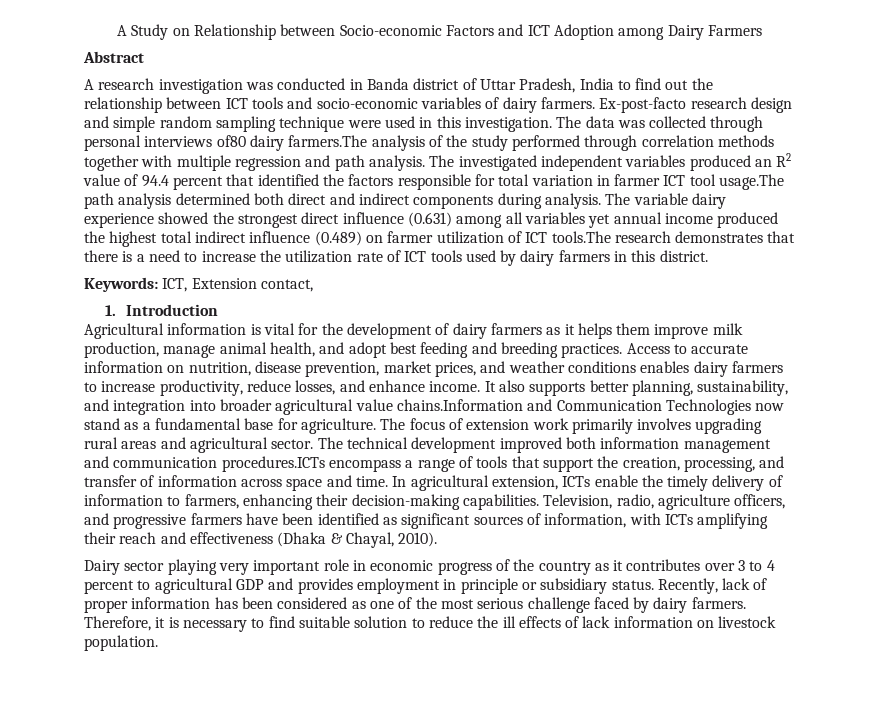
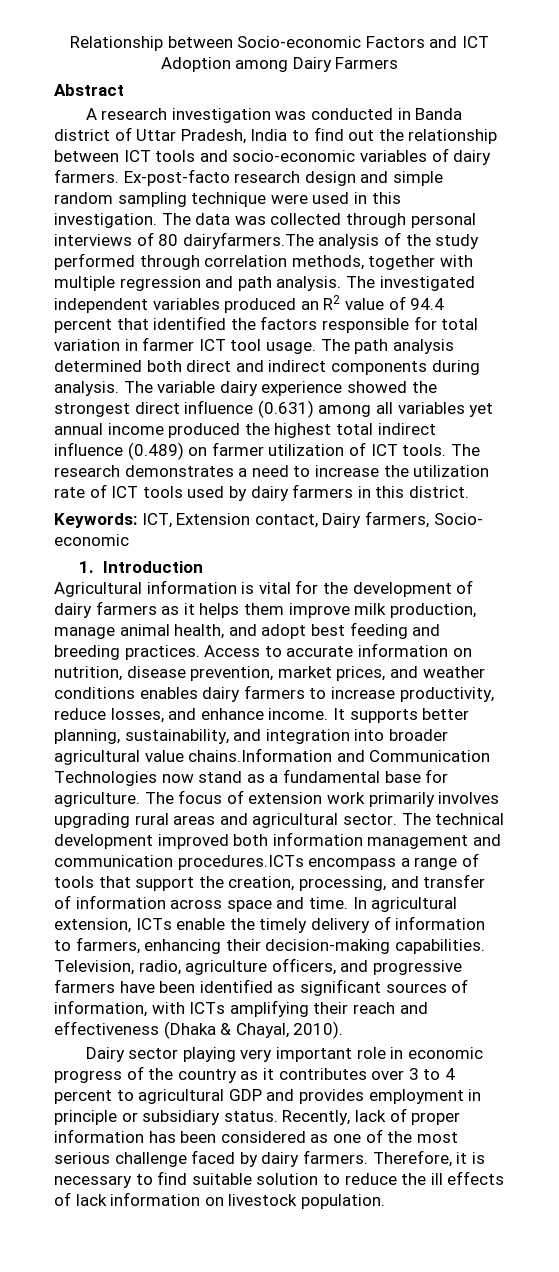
- A Study on Relationship between Socio-economic Factors and ICT Adoption among Dairy Farmers
+ Relationship between Socio-economic Factors and ICT Adoption among Dairy Farmers
- The data was collected through personal interviews of80 dairy farmers.The analysis of the study performed through correlation methods together with multiple regression and path analysis.
+ The data was collected through personal interviews of 80 dairyfarmers.The analysis of the study performed through correlation methods, together with multiple regression and path analysis.
- The investigated independent variables produced an R2 value of 94.4 percent that identified the factors responsible for total variation in farmer ICT tool usage.The path analysis determined both direct and indirect components during analysis.
+ The investigated independent variables produced an R2 value of 94.4 percent that identified the factors responsible for total variation in farmer ICT tool usage. The path analysis determined both direct and indirect components during analysis.
- The variable dairy experience showed the strongest direct influence (0.631) among all variables yet annual income produced the highest total indirect influence (0.489) on farmer utilization of ICT tools.The research demonstrates that there is a need to increase the utilization rate of ICT tools used by dairy farmers in this district.
+ The variable dairy experience showed the strongest direct influence (0.631) among all variables yet annual income produced the highest total indirect influence (0.489) on farmer utilization of ICT tools. The research demonstrates a need to increase the utilization rate of ICT tools used by dairy farmers in this district.
- Keywords: ICT, Extension contact,
+ Keywords: ICT, Extension contact, Dairy farmers, Socio- economic
- It also supports better planning, sustainability, and integration into broader agricultural value chains.Information and Communication Technologies now stand as a fundamental base for agriculture.
+ It supports better planning, sustainability, and integration into broader agricultural value chains.Information and Communication Technologies now stand as a fundamental base for agriculture.

